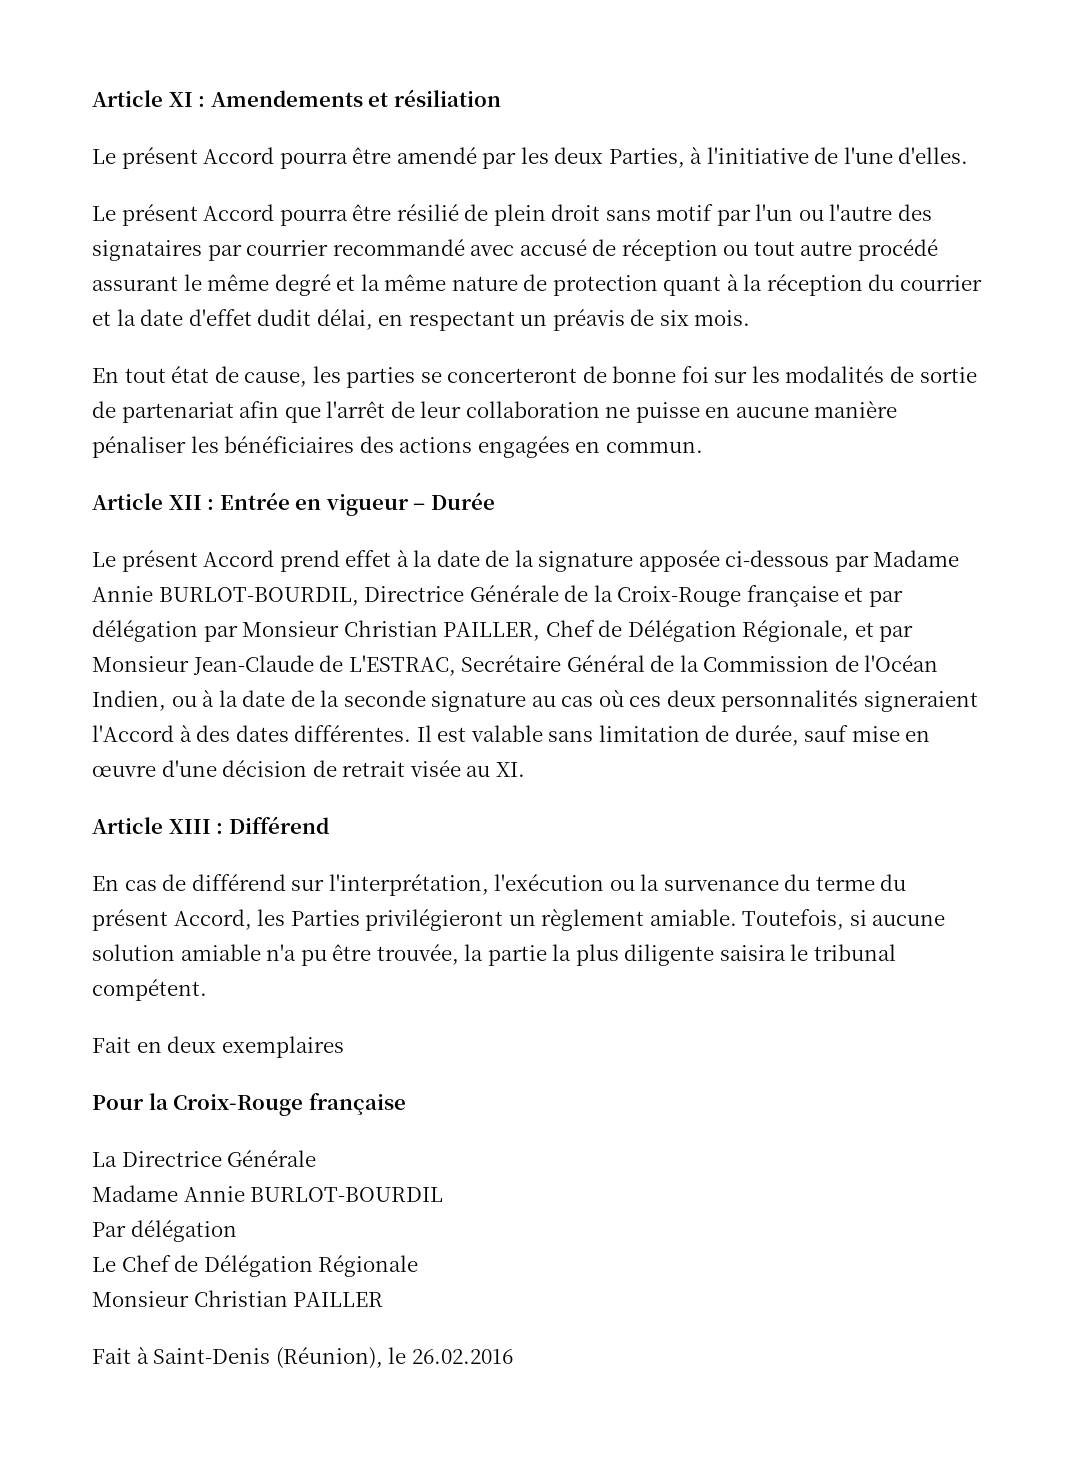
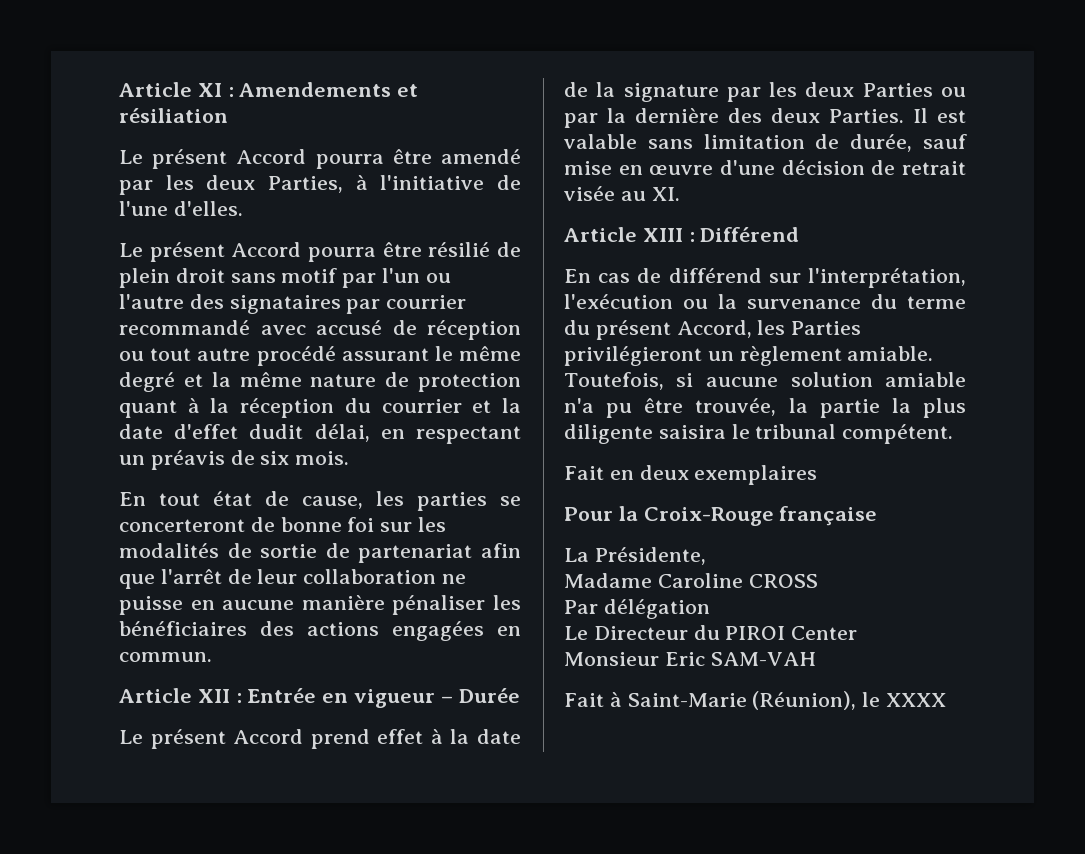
- Le présent Accord prend effet à la date de la signature apposée ci-dessous par Madame Annie BURLOT-BOURDIL, Directrice Générale de la Croix-Rouge française et par délégation par Monsieur Christian PAILLER, Chef de Délégation Régionale, et par Monsieur Jean-Claude de L'ESTRAC, Secrétaire Général de la Commission de l'Océan Indien, ou à la date de la seconde signature au cas où ces deux personnalités signeraient l'Accord à des dates différentes.
+ Le présent Accord prend effet à la date de la signature par les deux Parties ou par la dernière des deux Parties.
- La Directrice Générale
- Madame Annie BURLOT-BOURDIL
+ La Présidente,
+ Madame Caroline CROSS
- Le Chef de Délégation Régionale
- Monsieur Christian PAILLER
+ Le Directeur du PIROI Center
+ Monsieur Eric SAM-VAH
- Fait à Saint-Denis (Réunion), le 26.02.2016
+ Fait à Saint-Marie (Réunion), le XXXX

